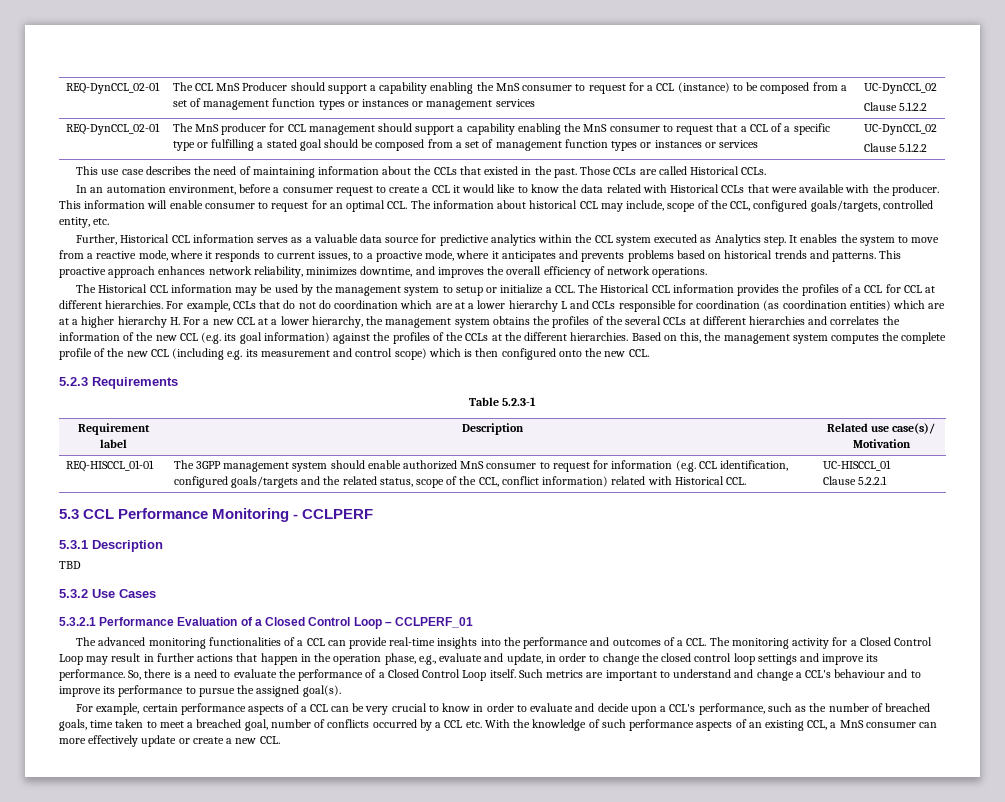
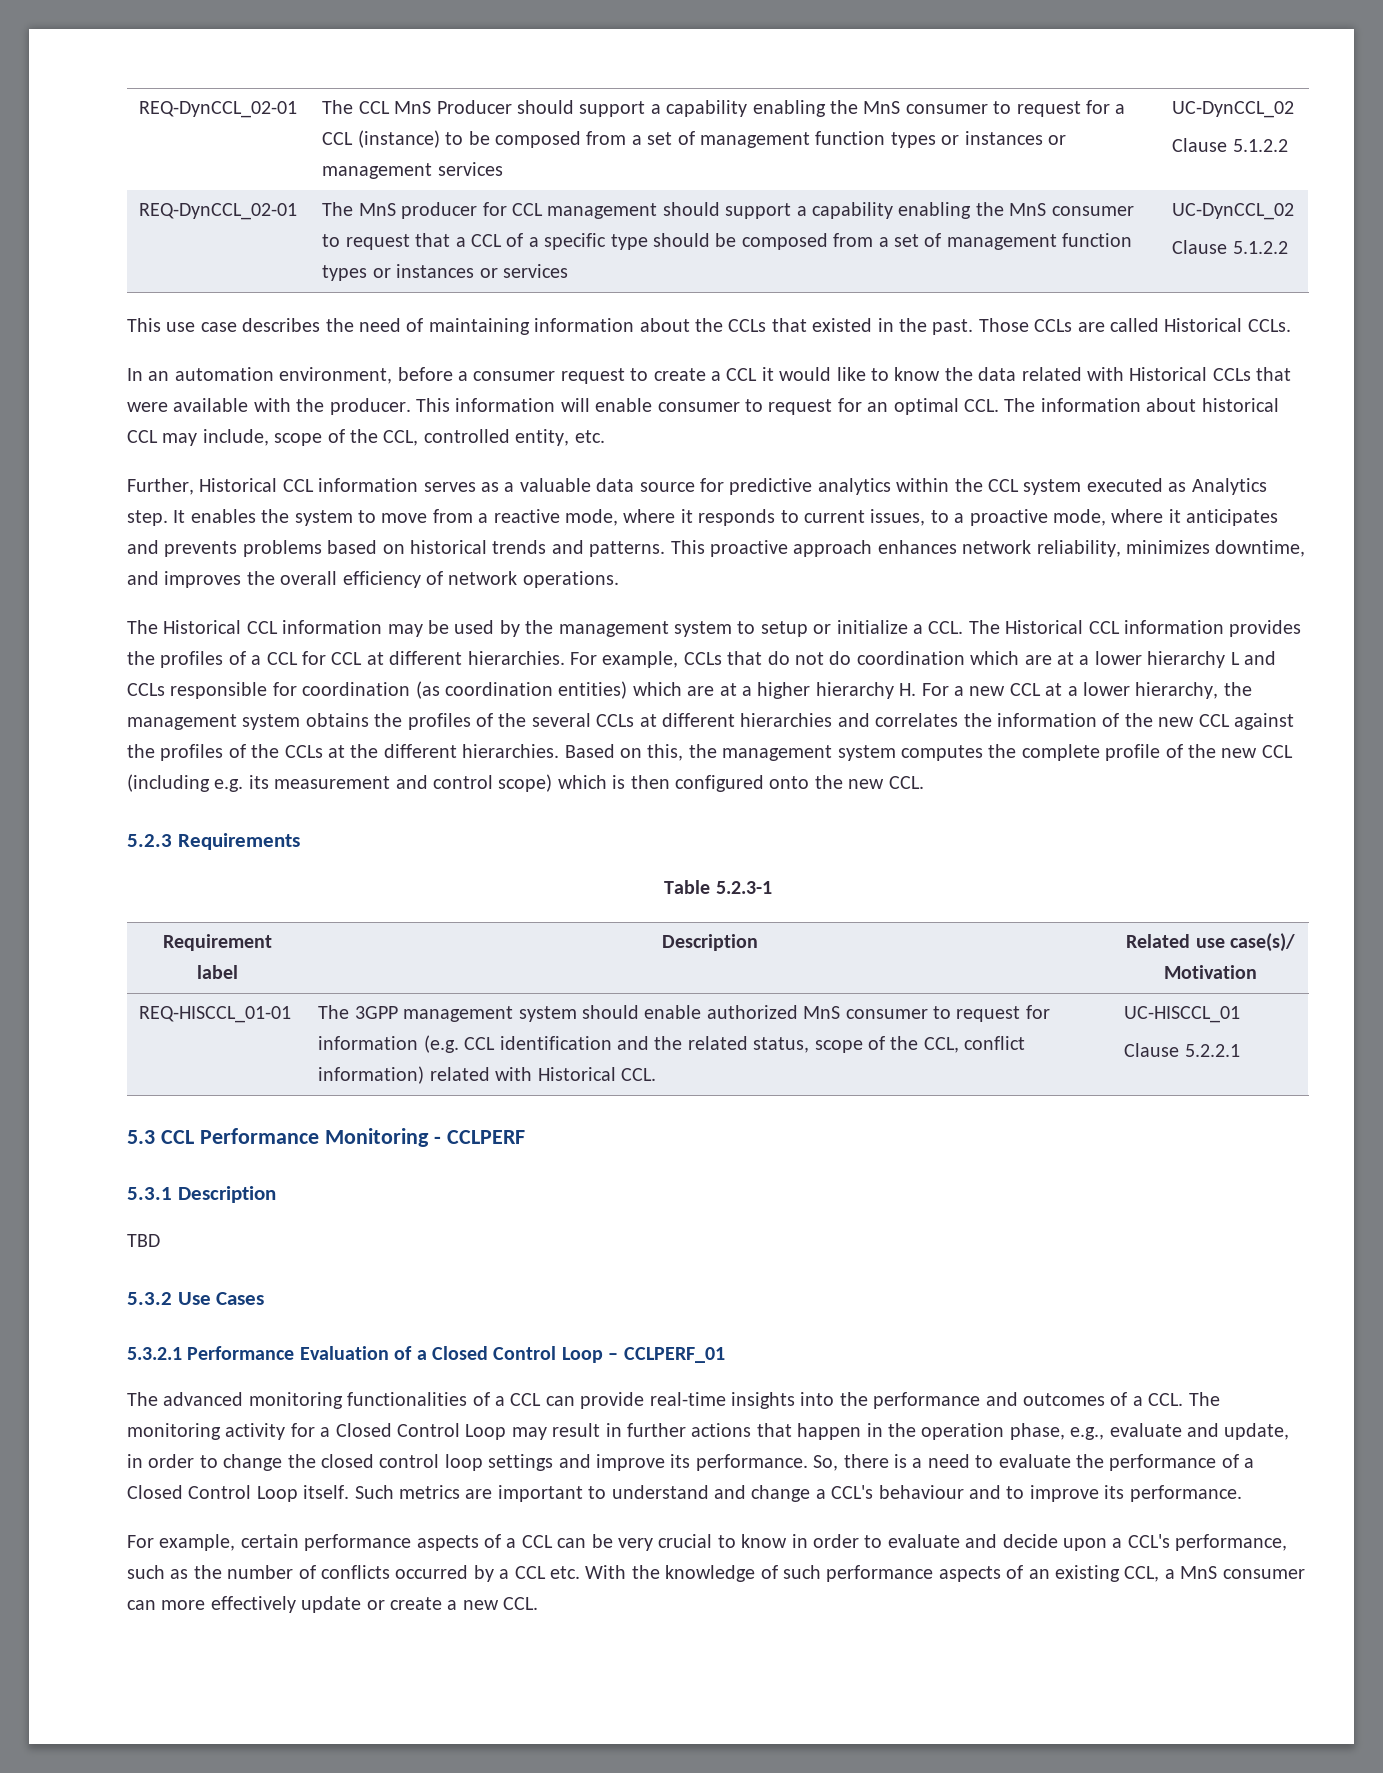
- The MnS producer for CCL management should support a capability enabling the MnS consumer to request that a CCL of a specific type or fulfilling a stated goal should be composed from a set of management function types or instances or services
+ The MnS producer for CCL management should support a capability enabling the MnS consumer to request that a CCL of a specific type should be composed from a set of management function types or instances or services
- This information will enable consumer to request for an optimal CCL. The information about historical CCL may include, scope of the CCL, configured goals/targets, controlled entity, etc.
+ This information will enable consumer to request for an optimal CCL. The information about historical CCL may include, scope of the CCL, controlled entity, etc.
- For example, CCLs that do not do coordination which are at a lower hierarchy L and CCLs responsible for coordination (as coordination entities) which are at a higher hierarchy H. For a new CCL at a lower hierarchy, the management system obtains the profiles of the several CCLs at different hierarchies and correlates the information of the new CCL (e.g. its goal information) against the profiles of the CCLs at the different hierarchies.
+ For example, CCLs that do not do coordination which are at a lower hierarchy L and CCLs responsible for coordination (as coordination entities) which are at a higher hierarchy H. For a new CCL at a lower hierarchy, the management system obtains the profiles of the several CCLs at different hierarchies and correlates the information of the new CCL against the profiles of the CCLs at the different hierarchies.
- REQ-HISCCL_01-01 | The 3GPP management system should enable authorized MnS consumer to request for information (e.g. CCL identification, configured goals/targets and the related status, scope of the CCL, conflict information) related with Historical CCL. | UC-HISCCL_01
+ REQ-HISCCL_01-01 | The 3GPP management system should enable authorized MnS consumer to request for information (e.g. CCL identification and the related status, scope of the CCL, conflict information) related with Historical CCL. | UC-HISCCL_01
- Such metrics are important to understand and change a CCL's behaviour and to improve its performance to pursue the assigned goal(s).
+ Such metrics are important to understand and change a CCL's behaviour and to improve its performance.
- For example, certain performance aspects of a CCL can be very crucial to know in order to evaluate and decide upon a CCL's performance, such as the number of breached goals, time taken to meet a breached goal, number of conflicts occurred by a CCL etc. With the knowledge of such performance aspects of an existing CCL, a MnS consumer can more effectively update or create a new CCL.
+ For example, certain performance aspects of a CCL can be very crucial to know in order to evaluate and decide upon a CCL's performance, such as the number of conflicts occurred by a CCL etc. With the knowledge of such performance aspects of an existing CCL, a MnS consumer can more effectively update or create a new CCL.

